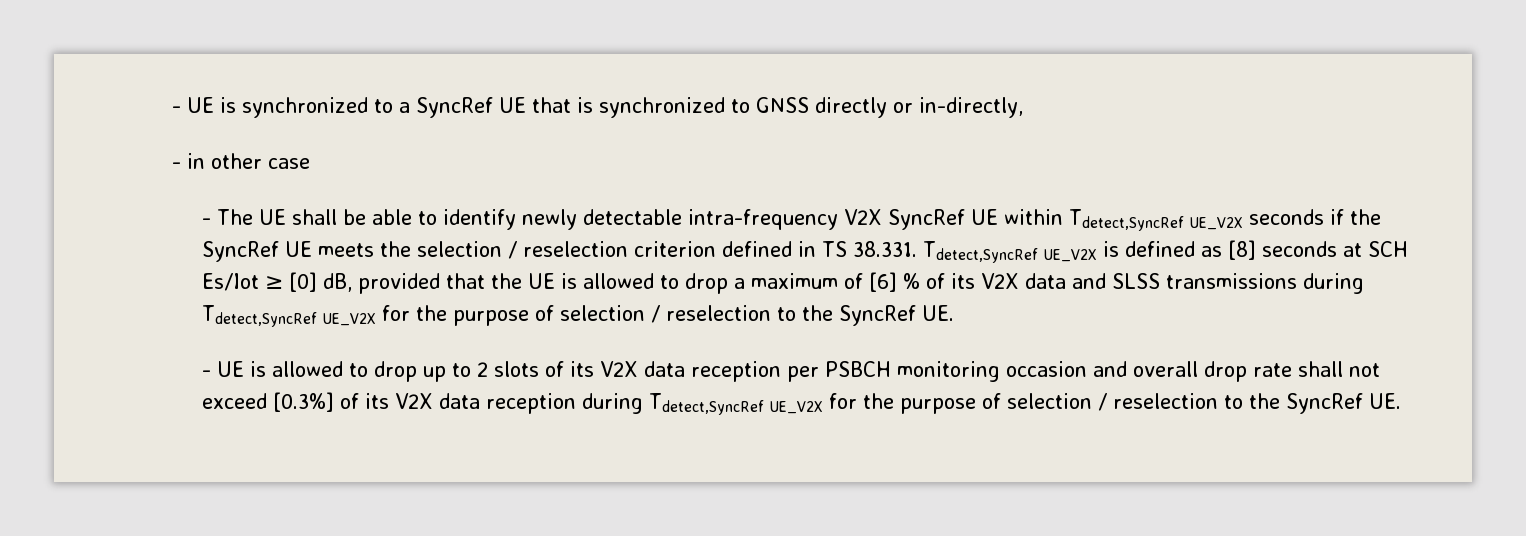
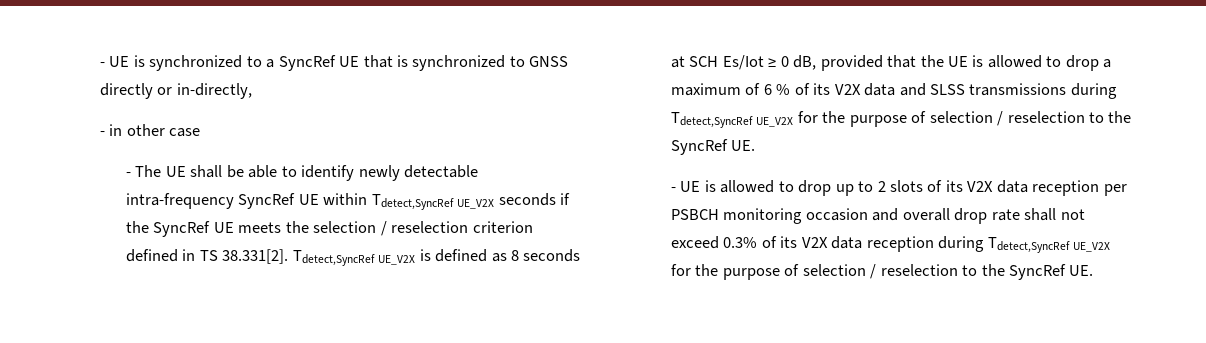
- - The UE shall be able to identify newly detectable intra-frequency V2X SyncRef UE within Tdetect,SyncRef UE_V2X seconds if the SyncRef UE meets the selection / reselection criterion defined in TS 38.331. Tdetect,SyncRef UE_V2X is defined as [8] seconds at SCH Es/Iot ≥ [0] dB, provided that the UE is allowed to drop a maximum of [6] % of its V2X data and SLSS transmissions during Tdetect,SyncRef UE_V2X for the purpose of selection / reselection to the SyncRef UE.
+ - The UE shall be able to identify newly detectable intra-frequency SyncRef UE within Tdetect,SyncRef UE_V2X seconds if the SyncRef UE meets the selection / reselection criterion defined in TS 38.331[2]. Tdetect,SyncRef UE_V2X is defined as 8 seconds at SCH Es/Iot ≥ 0 dB, provided that the UE is allowed to drop a maximum of 6 % of its V2X data and SLSS transmissions during Tdetect,SyncRef UE_V2X for the purpose of selection / reselection to the SyncRef UE.
- - UE is allowed to drop up to 2 slots of its V2X data reception per PSBCH monitoring occasion and overall drop rate shall not exceed [0.3%] of its V2X data reception during Tdetect,SyncRef UE_V2X for the purpose of selection / reselection to the SyncRef UE.
+ - UE is allowed to drop up to 2 slots of its V2X data reception per PSBCH monitoring occasion and overall drop rate shall not exceed 0.3% of its V2X data reception during Tdetect,SyncRef UE_V2X for the purpose of selection / reselection to the SyncRef UE.

